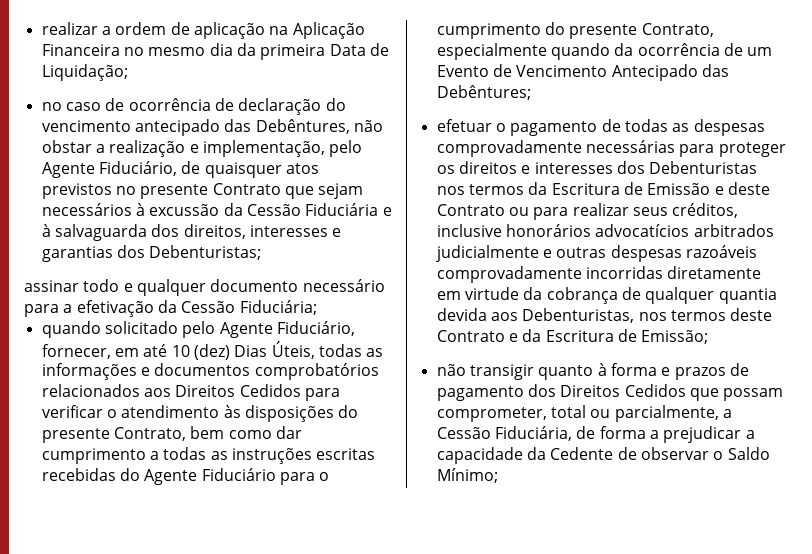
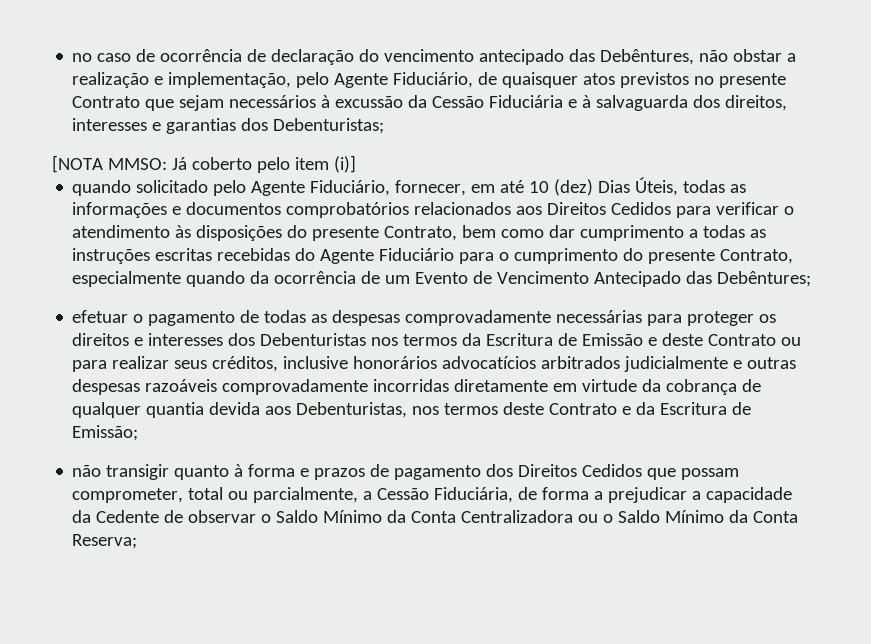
- realizar a ordem de aplicação na Aplicação Financeira no mesmo dia da primeira Data de Liquidação;
- assinar todo e qualquer documento necessário para a efetivação da Cessão Fiduciária;
+ [NOTA MMSO: Já coberto pelo item (i)]
- não transigir quanto à forma e prazos de pagamento dos Direitos Cedidos que possam comprometer, total ou parcialmente, a Cessão Fiduciária, de forma a prejudicar a capacidade da Cedente de observar o Saldo Mínimo;
+ não transigir quanto à forma e prazos de pagamento dos Direitos Cedidos que possam comprometer, total ou parcialmente, a Cessão Fiduciária, de forma a prejudicar a capacidade da Cedente de observar o Saldo Mínimo da Conta Centralizadora ou o Saldo Mínimo da Conta Reserva;

